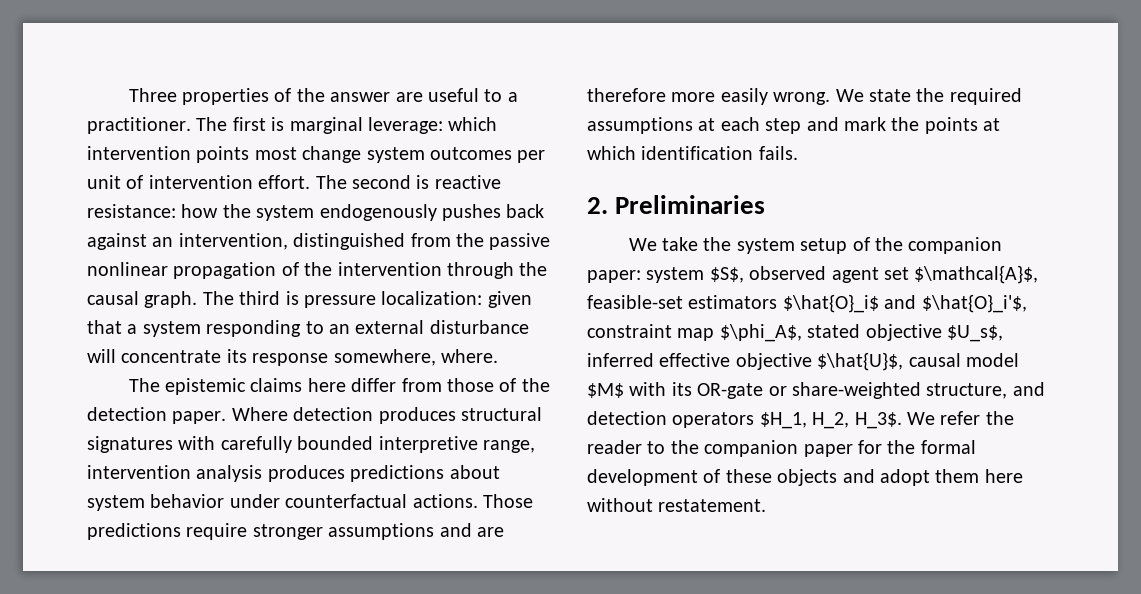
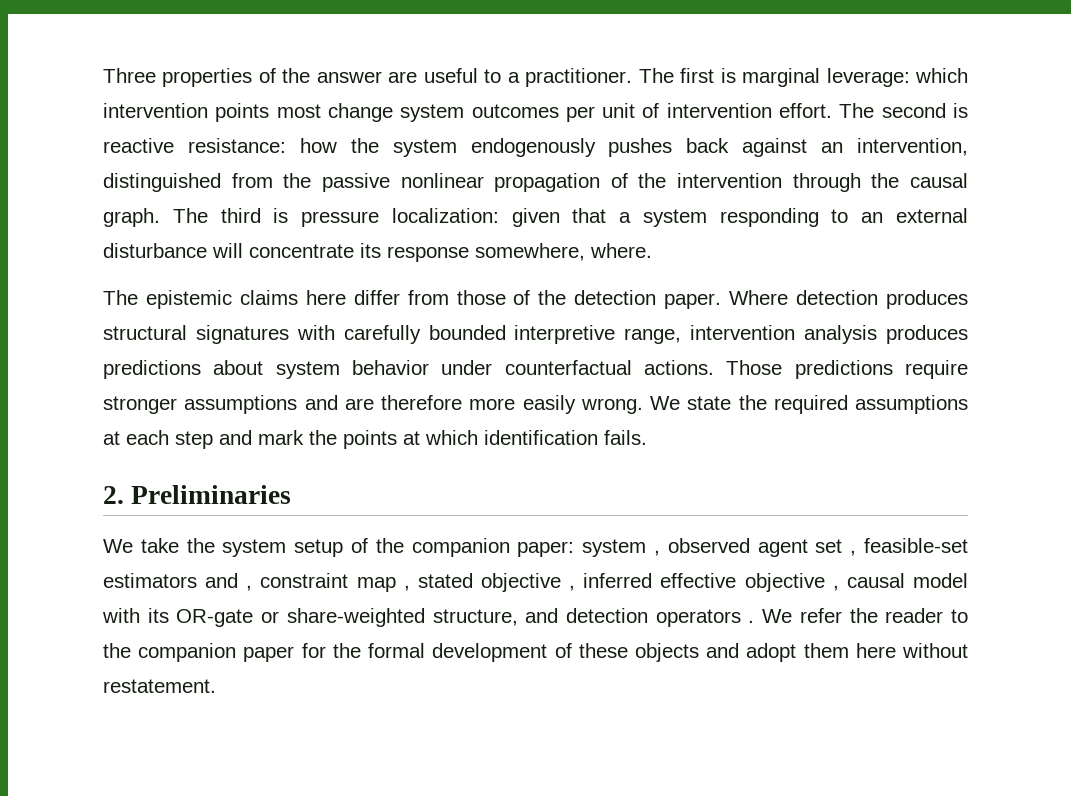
- We take the system setup of the companion paper: system $S$, observed agent set $\mathcal{A}$, feasible-set estimators $\hat{O}_i$ and $\hat{O}_i'$, constraint map $\phi_A$, stated objective $U_s$, inferred effective objective $\hat{U}$, causal model $M$ with its OR-gate or share-weighted structure, and detection operators $H_1, H_2, H_3$.
+ We take the system setup of the companion paper: system , observed agent set , feasible-set estimators and , constraint map , stated objective , inferred effective objective , causal model with its OR-gate or share-weighted structure, and detection operators .

